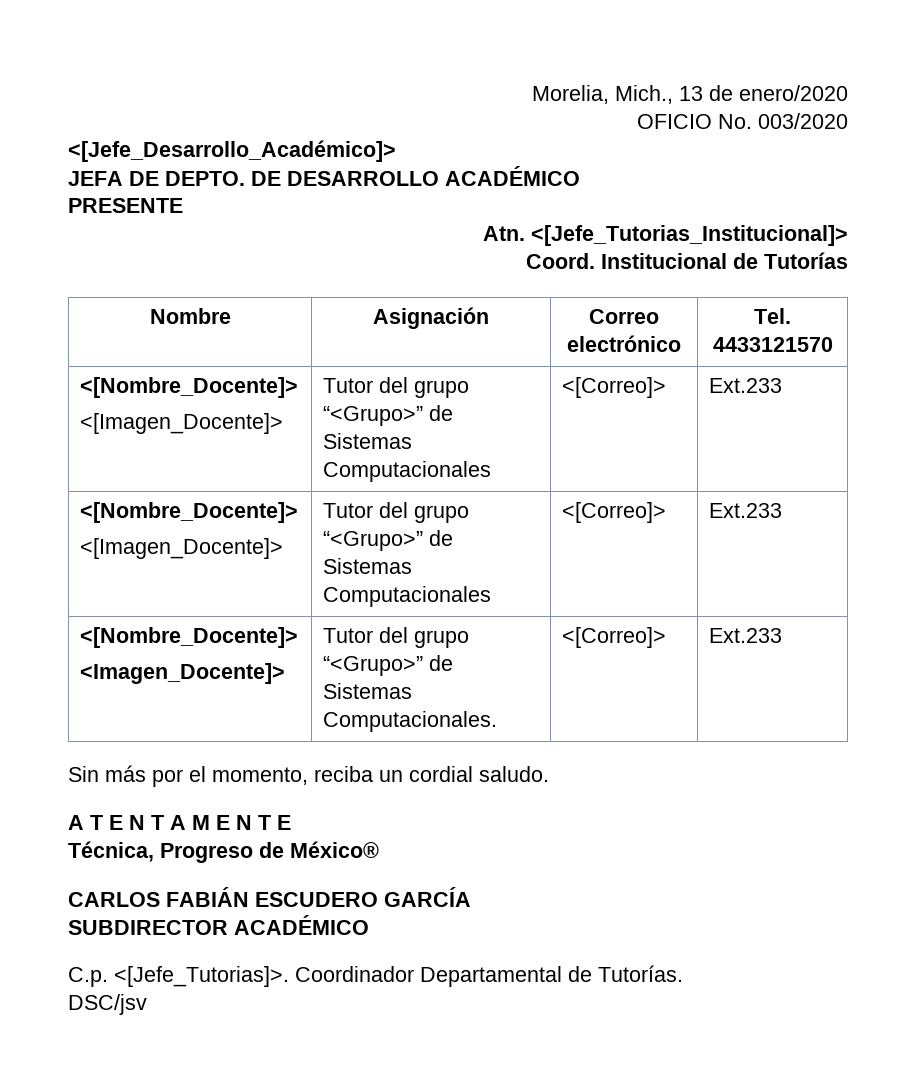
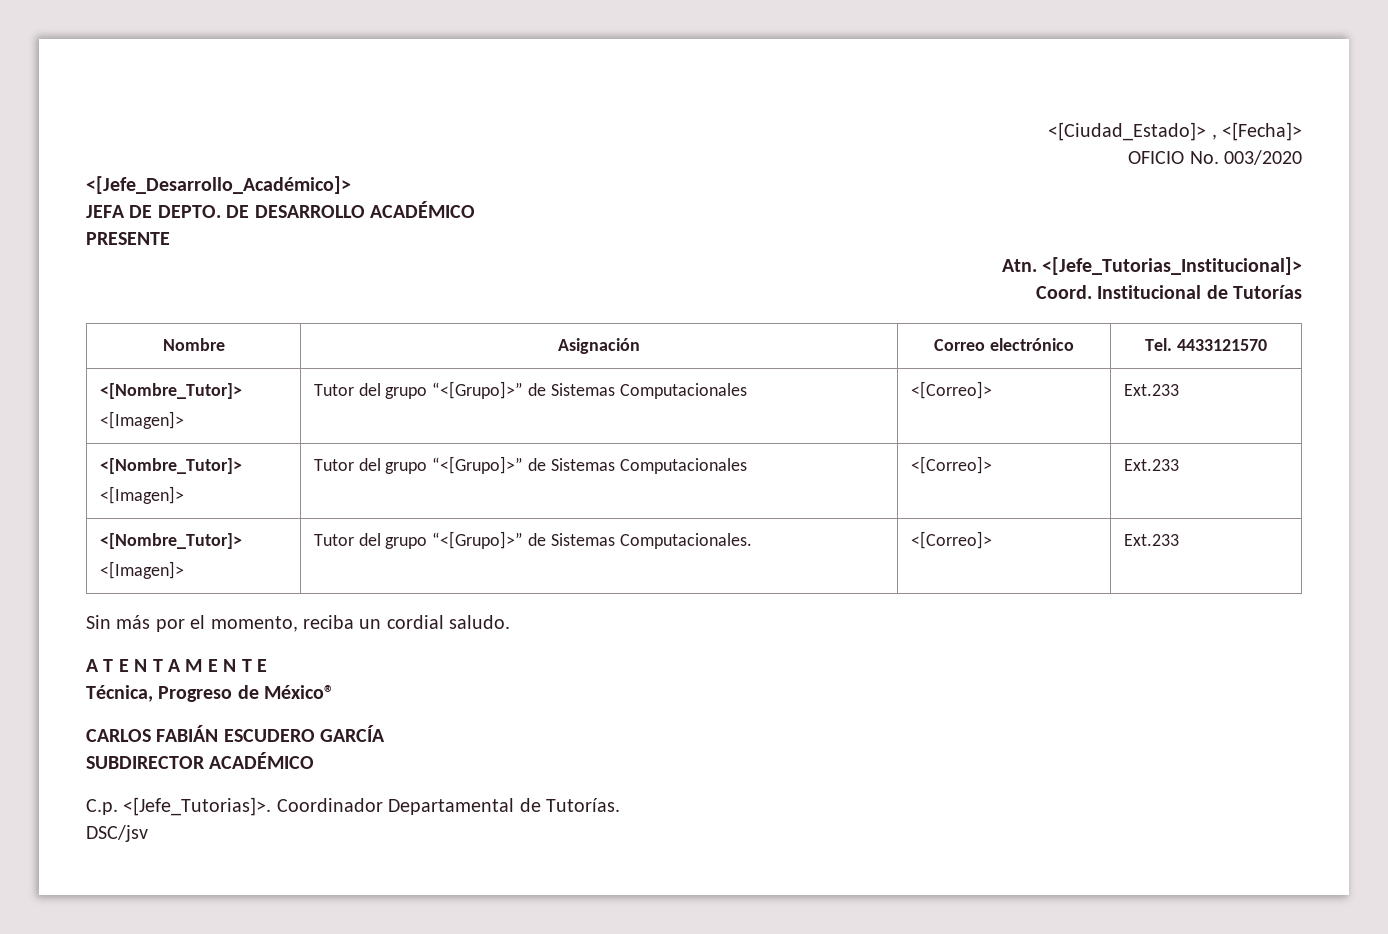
- Morelia, Mich., 13 de enero/2020
+ <[Ciudad_Estado]> , <[Fecha]>
  Nombre | Asignación | Correo electrónico | Tel. 4433121570
- <[Nombre_Docente]>
- <[Imagen_Docente]> | Tutor del grupo “<Grupo>” de Sistemas Computacionales | <[Correo]> | Ext.233
- <[Nombre_Docente]>
- <[Imagen_Docente]> | Tutor del grupo “<Grupo>” de Sistemas Computacionales | <[Correo]> | Ext.233
- <[Nombre_Docente]>
- <Imagen_Docente]> | Tutor del grupo “<Grupo>” de Sistemas Computacionales. | <[Correo]> | Ext.233
+ <[Nombre_Tutor]>
+ <[Imagen]> | Tutor del grupo “<[Grupo]>” de Sistemas Computacionales | <[Correo]> | Ext.233
+ <[Nombre_Tutor]>
+ <[Imagen]> | Tutor del grupo “<[Grupo]>” de Sistemas Computacionales | <[Correo]> | Ext.233
+ <[Nombre_Tutor]>
+ <[Imagen]> | Tutor del grupo “<[Grupo]>” de Sistemas Computacionales. | <[Correo]> | Ext.233

